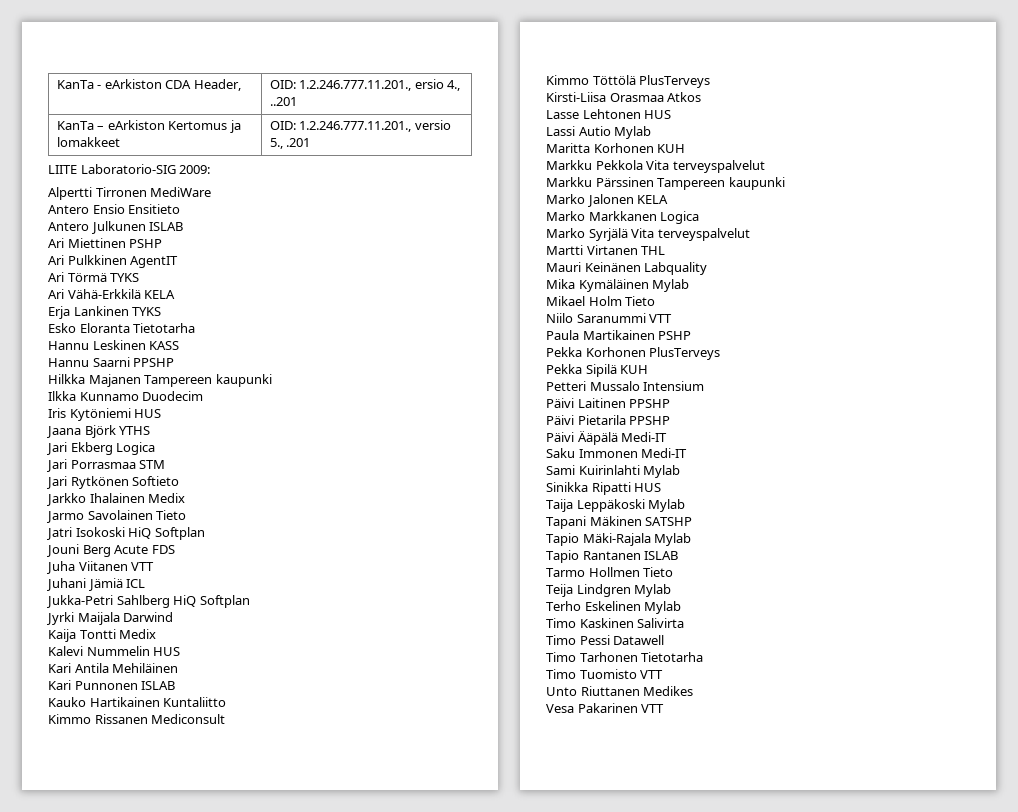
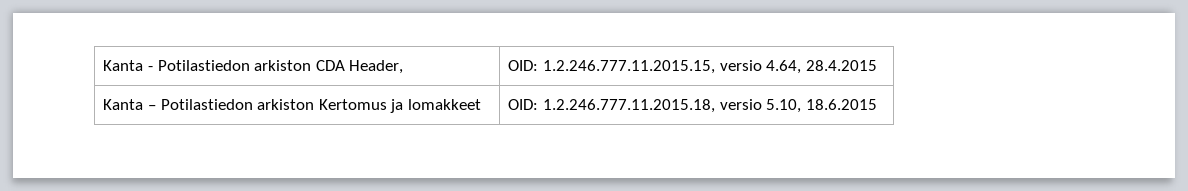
- KanTa - eArkiston CDA Header, | OID: 1.2.246.777.11.201., ersio 4., ..201
- KanTa – eArkiston Kertomus ja lomakkeet | OID: 1.2.246.777.11.201., versio 5., .201
- LIITE Laboratorio-SIG 2009:
- Alpertti Tirronen MediWare
- Antero Ensio Ensitieto
- Antero Julkunen ISLAB
- Ari Miettinen PSHP
- Ari Pulkkinen AgentIT
- Ari Törmä TYKS
- Ari Vähä-Erkkilä KELA
- Erja Lankinen TYKS
- Esko Eloranta Tietotarha
- Hannu Leskinen KASS
- Hannu Saarni PPSHP
- Hilkka Majanen Tampereen kaupunki
- Ilkka Kunnamo Duodecim
- Iris Kytöniemi HUS
- Jaana Björk YTHS
- Jari Ekberg Logica
- Jari Porrasmaa STM
- Jari Rytkönen Softieto
- Jarkko Ihalainen Medix
- Jarmo Savolainen Tieto
- Jatri Isokoski HiQ Softplan
- Jouni Berg Acute FDS
- Juha Viitanen VTT
- Juhani Jämiä ICL
- Jukka-Petri Sahlberg HiQ Softplan
- Jyrki Maijala Darwind
- Kaija Tontti Medix
- Kalevi Nummelin HUS
- Kari Antila Mehiläinen
- Kari Punnonen ISLAB
- Kauko Hartikainen Kuntaliitto
- Kimmo Rissanen Mediconsult
- Kimmo Töttölä PlusTerveys
- Kirsti-Liisa Orasmaa Atkos
- Lasse Lehtonen HUS
- Lassi Autio Mylab
- Maritta Korhonen KUH
- Markku Pekkola Vita terveyspalvelut
- Markku Pärssinen Tampereen kaupunki
- Marko Jalonen KELA
- Marko Markkanen Logica
- Marko Syrjälä Vita terveyspalvelut
- Martti Virtanen THL
- Mauri Keinänen Labquality
- Mika Kymäläinen Mylab
- Mikael Holm Tieto
- Niilo Saranummi VTT
- Paula Martikainen PSHP
- Pekka Korhonen PlusTerveys
- Pekka Sipilä KUH
- Petteri Mussalo Intensium
- Päivi Laitinen PPSHP
- Päivi Pietarila PPSHP
- Päivi Ääpälä Medi-IT
- Saku Immonen Medi-IT
- Sami Kuirinlahti Mylab
- Sinikka Ripatti HUS
- Taija Leppäkoski Mylab
- Tapani Mäkinen SATSHP
- Tapio Mäki-Rajala Mylab
- Tapio Rantanen ISLAB
- Tarmo Hollmen Tieto
- Teija Lindgren Mylab
- Terho Eskelinen Mylab
- Timo Kaskinen Salivirta
- Timo Pessi Datawell
- Timo Tarhonen Tietotarha
- Timo Tuomisto VTT
- Unto Riuttanen Medikes
- Vesa Pakarinen VTT
+ Kanta - Potilastiedon arkiston CDA Header, | OID: 1.2.246.777.11.2015.15, versio 4.64, 28.4.2015
+ Kanta – Potilastiedon arkiston Kertomus ja lomakkeet | OID: 1.2.246.777.11.2015.18, versio 5.10, 18.6.2015

